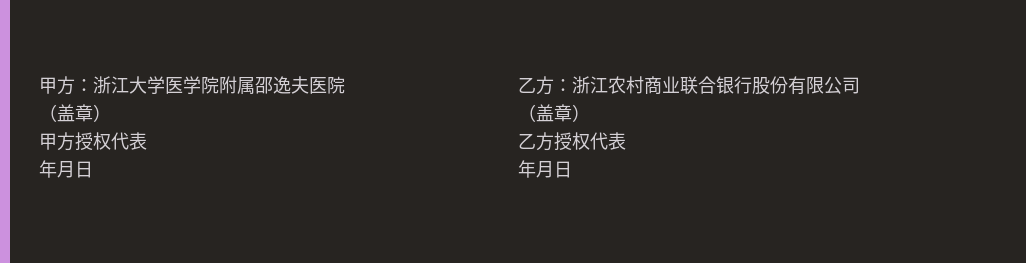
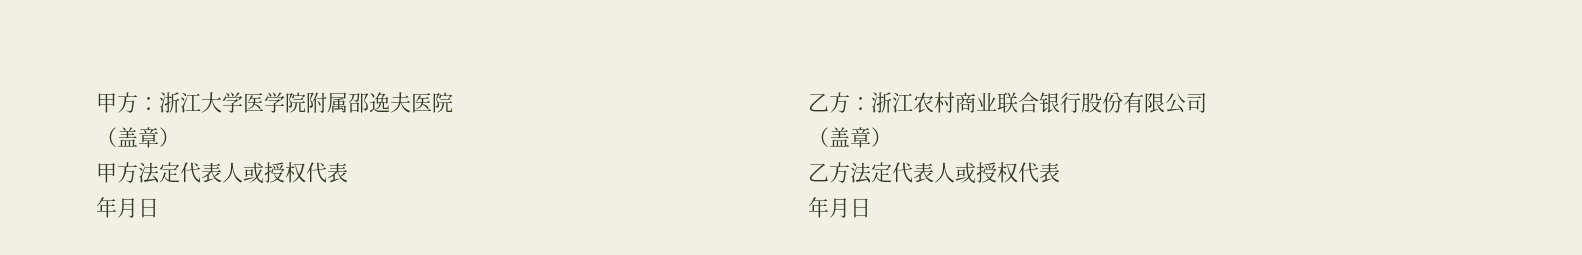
- 甲方授权代表
+ 甲方法定代表人或授权代表
- 乙方授权代表
+ 乙方法定代表人或授权代表

